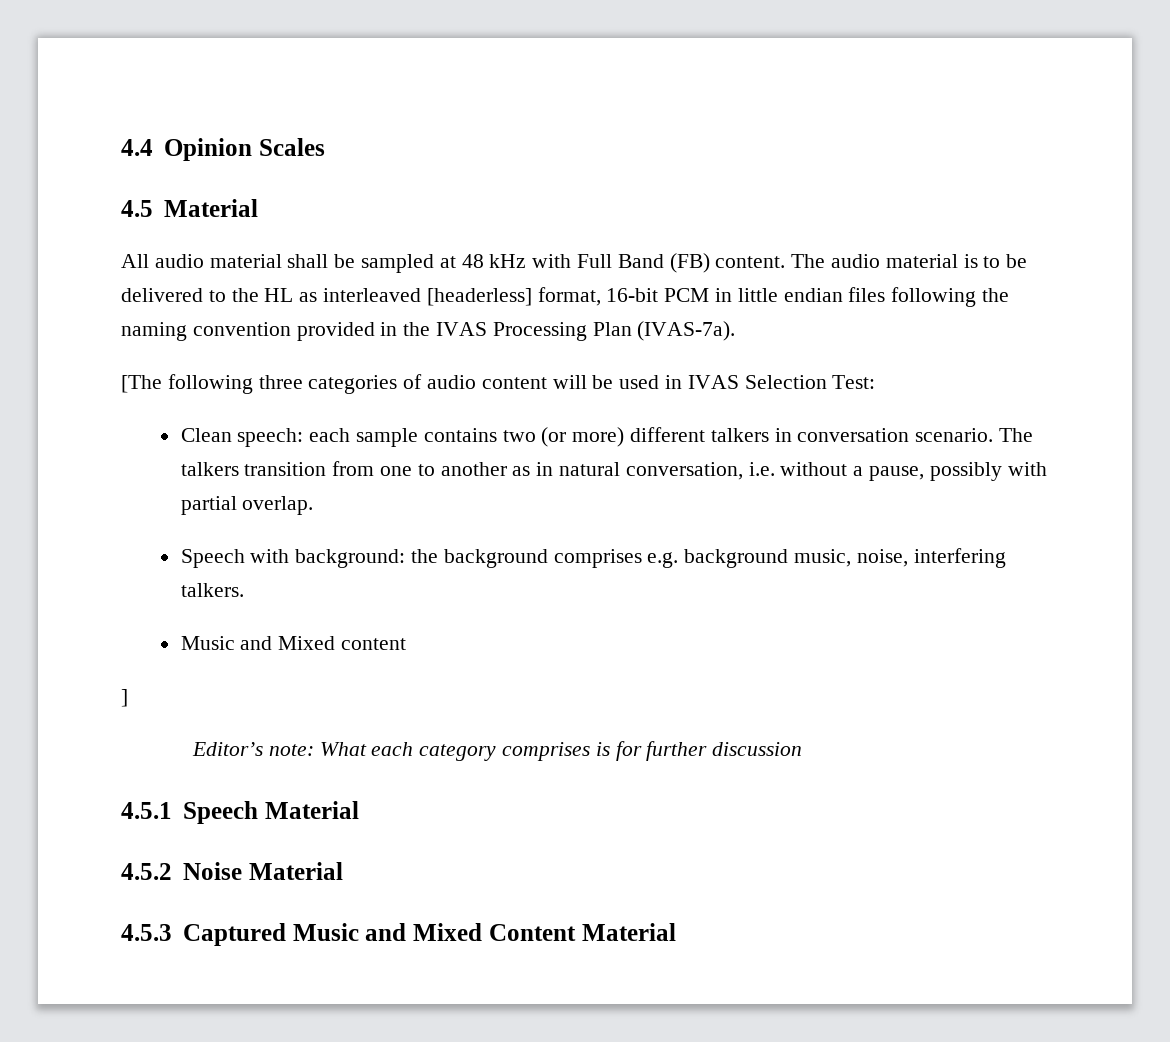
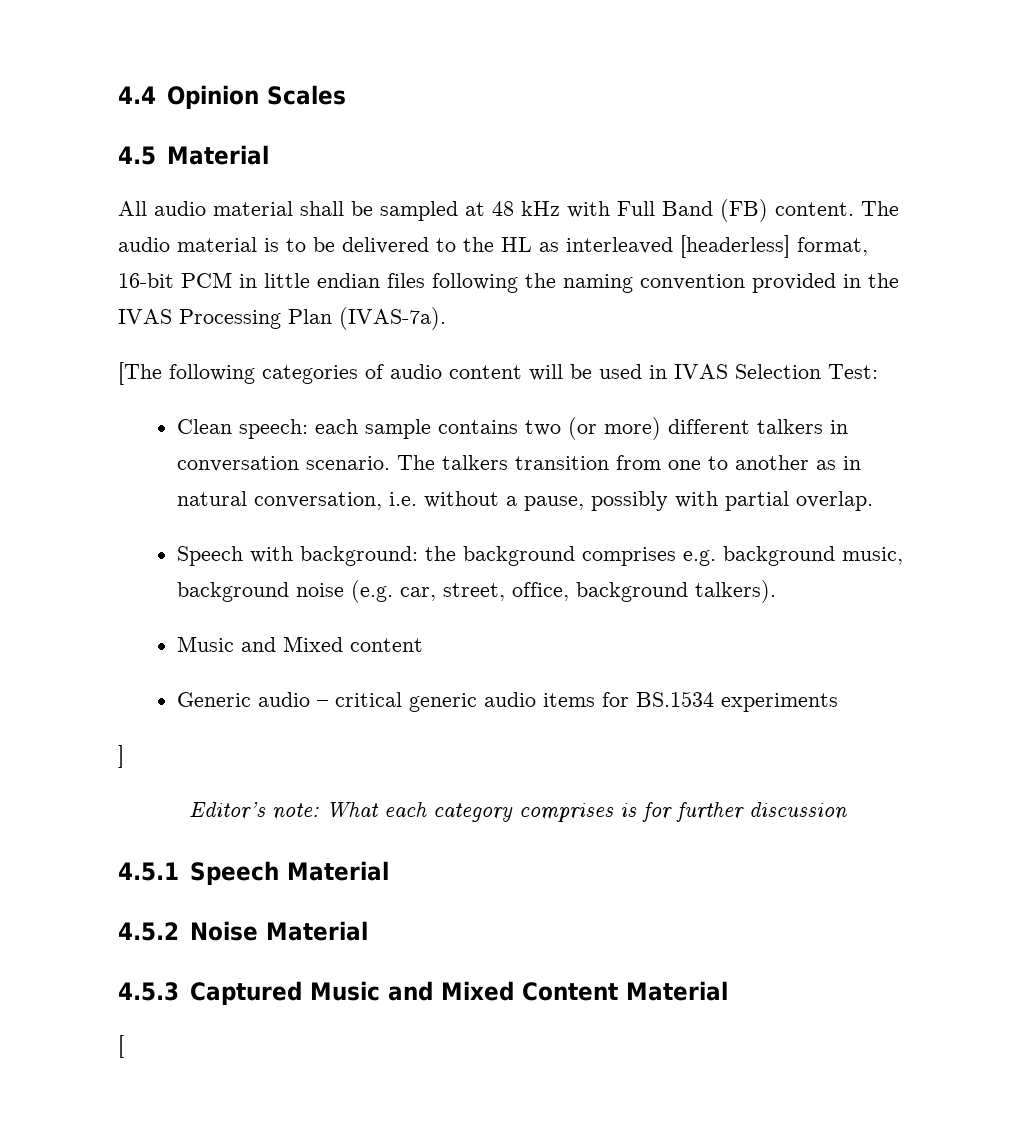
- [The following three categories of audio content will be used in IVAS Selection Test:
+ [The following categories of audio content will be used in IVAS Selection Test:
- Speech with background: the background comprises e.g. background music, noise, interfering talkers.
+ Speech with background: the background comprises e.g. background music, background noise (e.g. car, street, office, background talkers).
  Music and Mixed content
+ Generic audio – critical generic audio items for BS.1534 experiments
+ [

